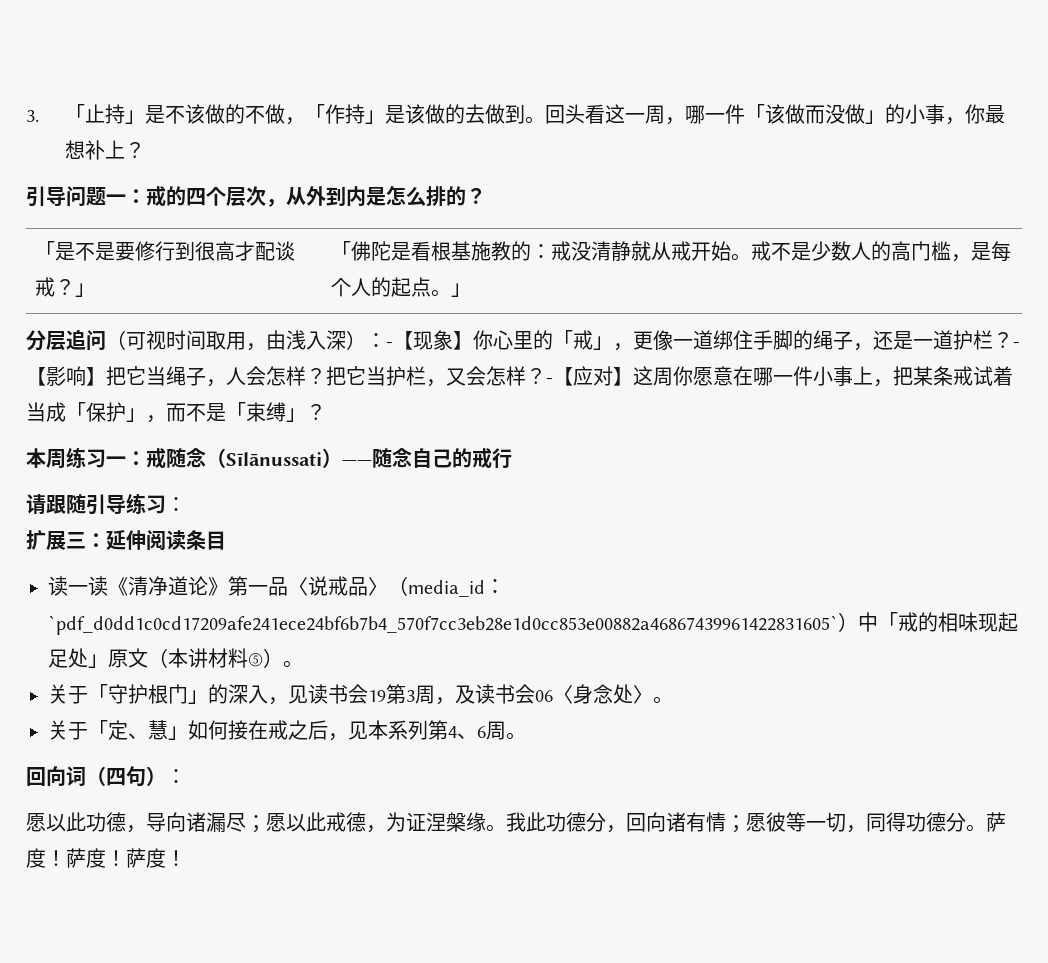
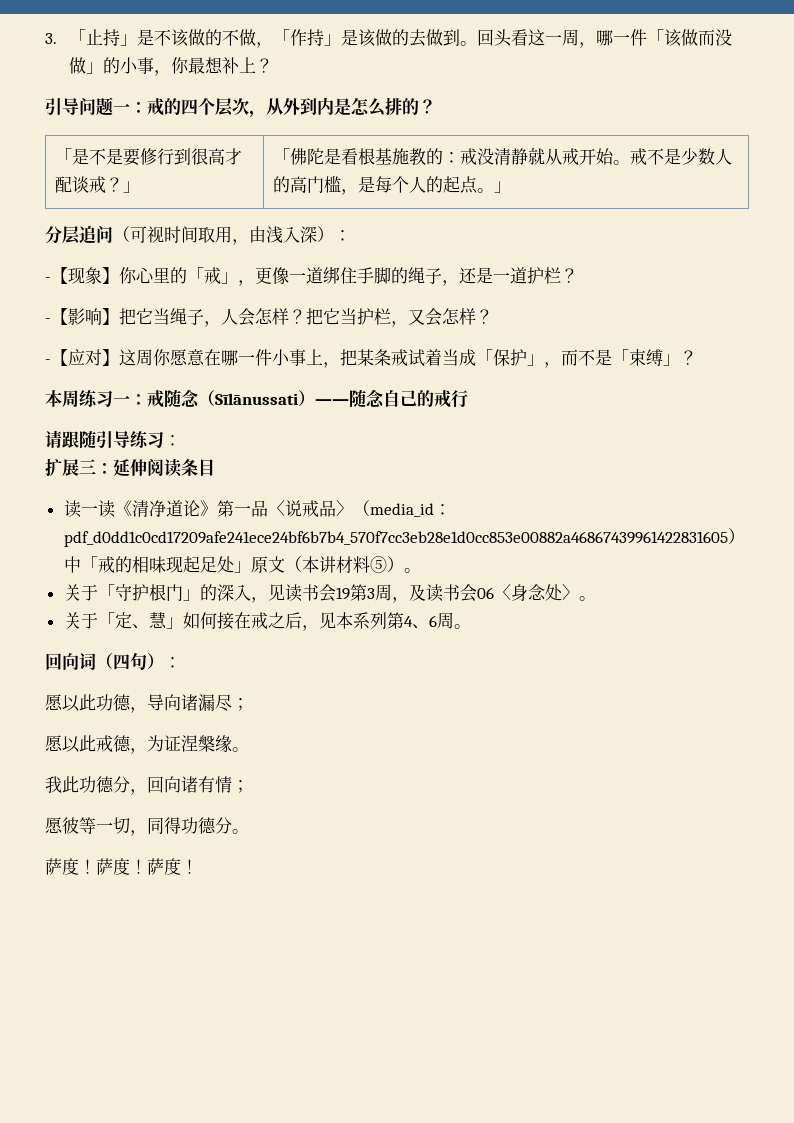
- 分层追问（可视时间取用，由浅入深）：-【现象】你心里的「戒」，更像一道绑住手脚的绳子，还是一道护栏？-【影响】把它当绳子，人会怎样？
+ 分层追问（可视时间取用，由浅入深）：
+ -【现象】你心里的「戒」，更像一道绑住手脚的绳子，还是一道护栏？
+ -【影响】把它当绳子，人会怎样？
- 把它当护栏，又会怎样？-【应对】这周你愿意在哪一件小事上，把某条戒试着当成「保护」，而不是「束缚」？
+ 把它当护栏，又会怎样？
+ -【应对】这周你愿意在哪一件小事上，把某条戒试着当成「保护」，而不是「束缚」？
- 读一读《清净道论》第一品〈说戒品〉（media_id：`pdf_d0dd1c0cd17209afe241ece24bf6b7b4_570f7cc3eb28e1d0cc853e00882a46867439961422831605`）中「戒的相味现起足处」原文（本讲材料⑤）。
+ 读一读《清净道论》第一品〈说戒品〉（media_id：pdf_d0dd1c0cd17209afe241ece24bf6b7b4_570f7cc3eb28e1d0cc853e00882a46867439961422831605）中「戒的相味现起足处」原文（本讲材料⑤）。
- 愿以此功德，导向诸漏尽；愿以此戒德，为证涅槃缘。我此功德分，回向诸有情；愿彼等一切，同得功德分。萨度！
+ 愿以此功德，导向诸漏尽；
+ 愿以此戒德，为证涅槃缘。
+ 我此功德分，回向诸有情；
+ 愿彼等一切，同得功德分。
+ 萨度！

